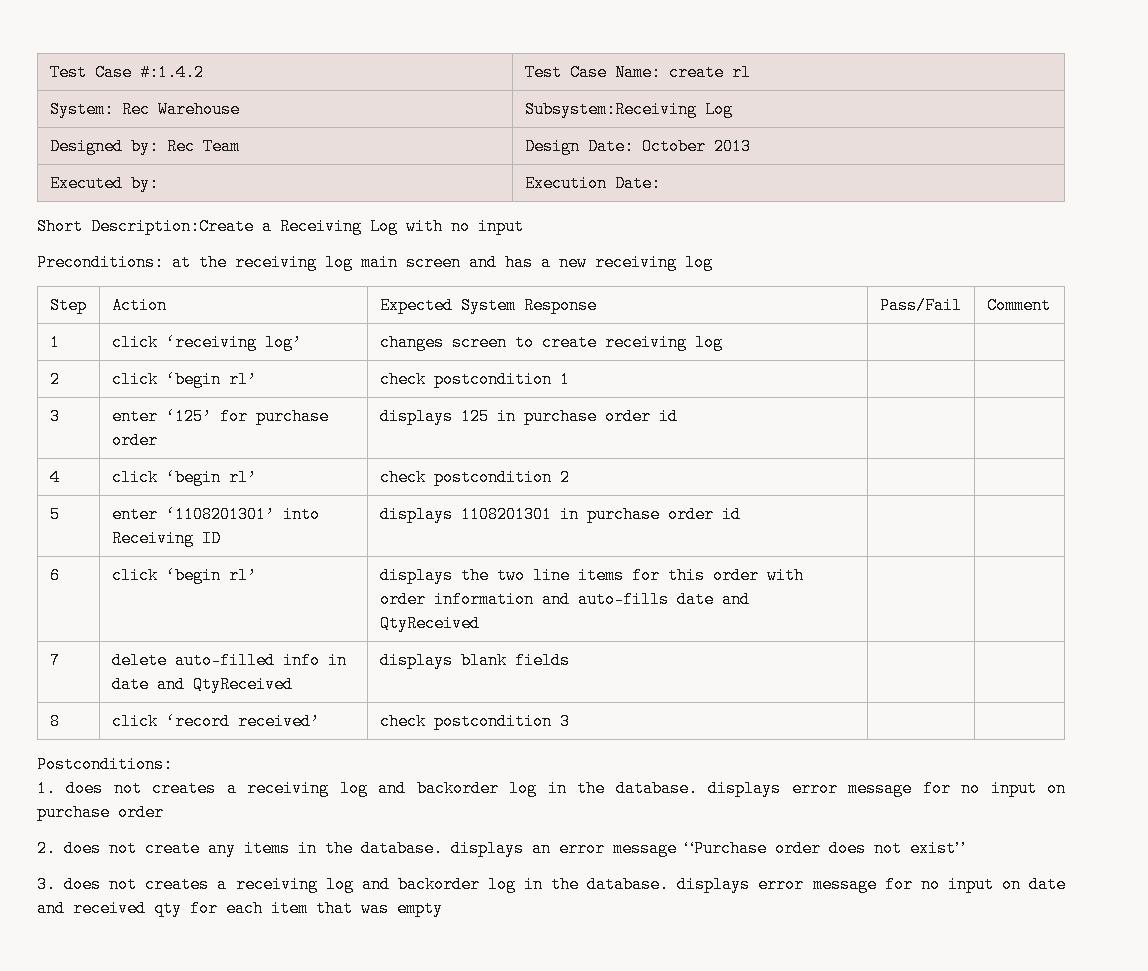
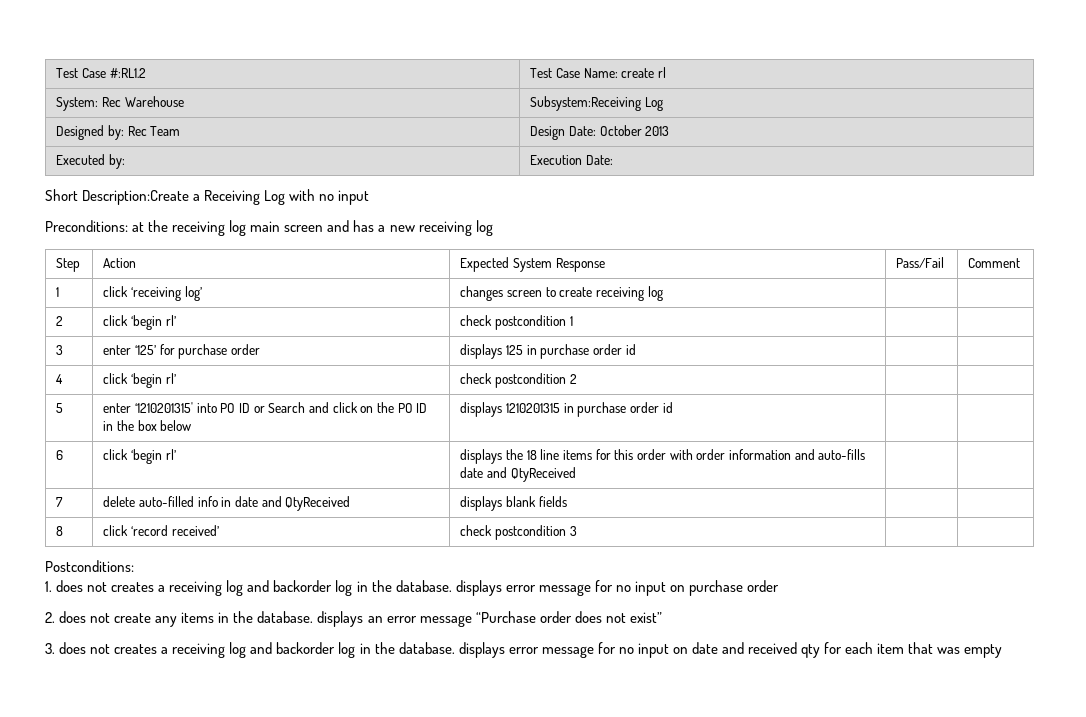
- Test Case #:1.4.2 | Test Case Name: create rl
+ Test Case #:RL1.2 | Test Case Name: create rl
- 5 | enter ‘1108201301’ into Receiving ID | displays 1108201301 in purchase order id | |
+ 5 | enter ‘1210201315' into PO ID or Search and click on the PO ID in the box below | displays 1210201315 in purchase order id | |
- 6 | click ‘begin rl’ | displays the two line items for this order with order information and auto-fills date and QtyReceived | |
+ 6 | click ‘begin rl’ | displays the 18 line items for this order with order information and auto-fills date and QtyReceived | |

